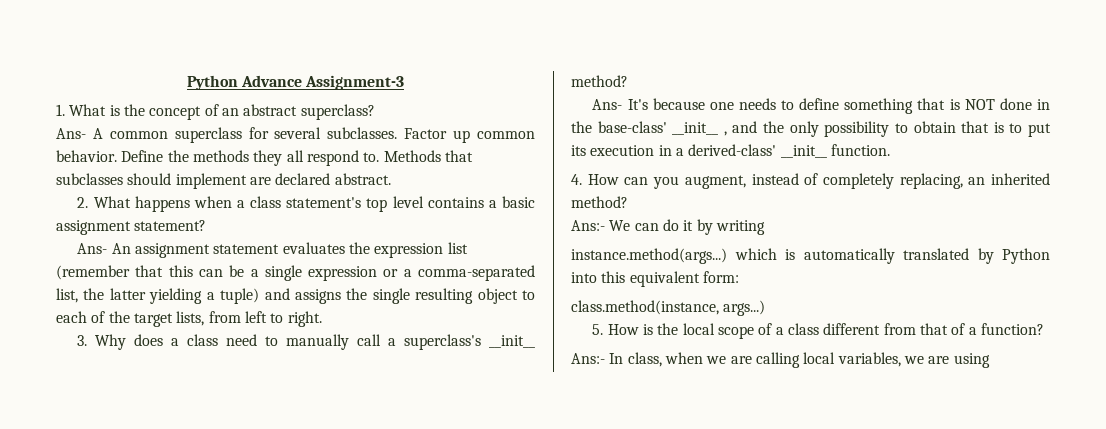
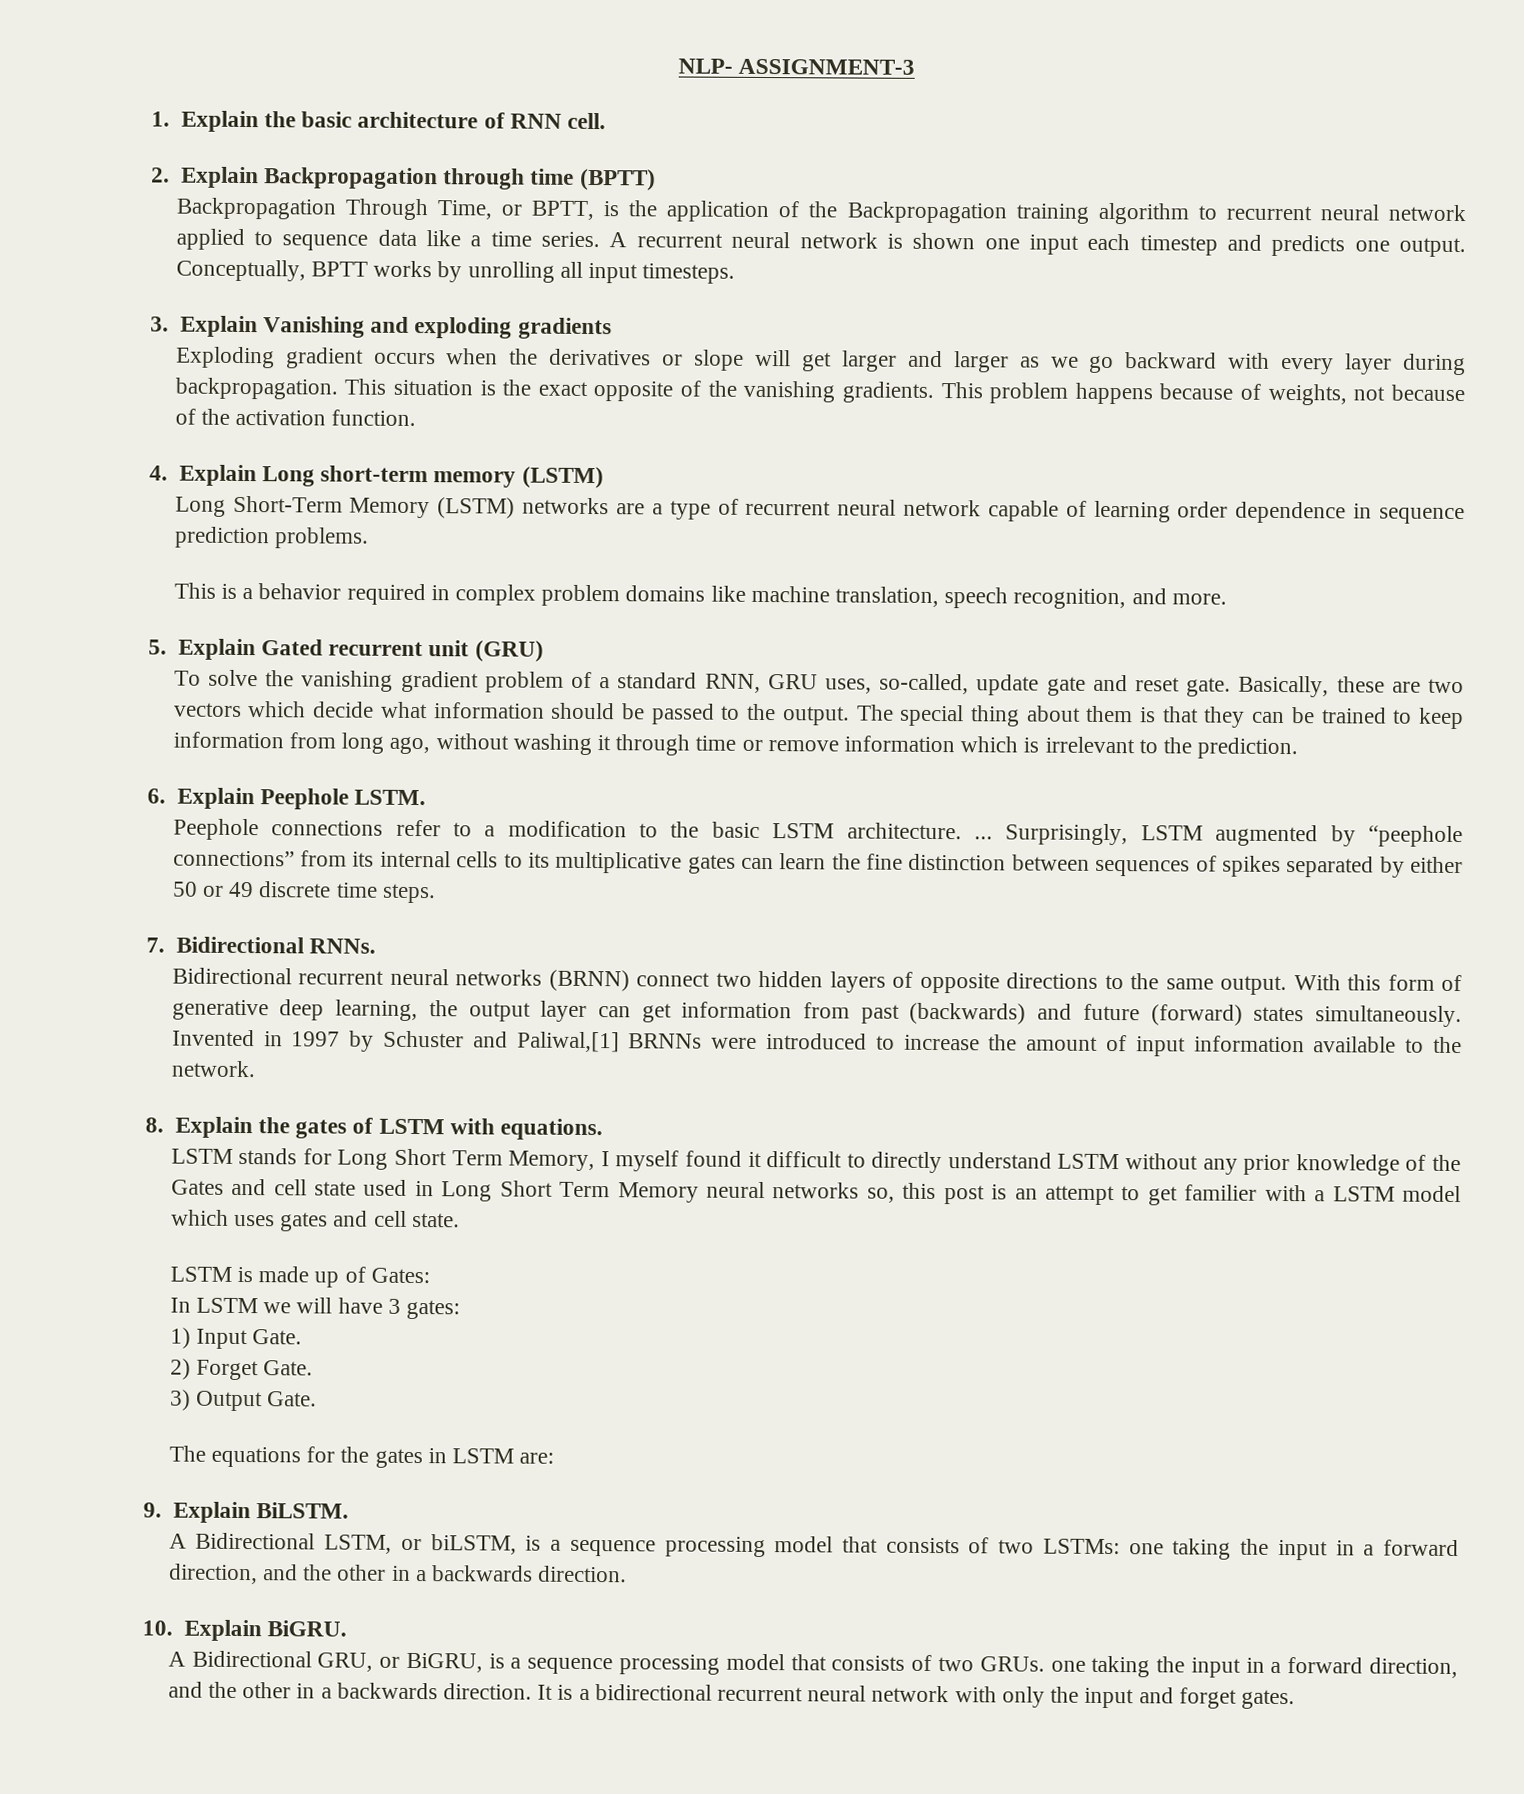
- Python Advance Assignment-3
- 1. What is the concept of an abstract superclass?
- Ans- A common superclass for several subclasses. Factor up common behavior. Define the methods they all respond to. Methods that subclasses should implement are declared abstract.
- 2. What happens when a class statement's top level contains a basic assignment statement?
- Ans- An assignment statement evaluates the expression list (remember that this can be a single expression or a comma-separated list, the latter yielding a tuple) and assigns the single resulting object to each of the target lists, from left to right.
- 3. Why does a class need to manually call a superclass's __init__ method?
- Ans- It's because one needs to define something that is NOT done in the base-class' __init__ , and the only possibility to obtain that is to put its execution in a derived-class' __init__ function.
- 4. How can you augment, instead of completely replacing, an inherited method?
- Ans:- We can do it by writing
- instance.method(args...) which is automatically translated by Python into this equivalent form:
- class.method(instance, args...)
- 5. How is the local scope of a class different from that of a function?
- Ans:- In class, when we are calling local variables, we are using
+ NLP- ASSIGNMENT-3
+ 1. Explain the basic architecture of RNN cell.
+ 2. Explain Backpropagation through time (BPTT)
+ Backpropagation Through Time, or BPTT, is the application of the Backpropagation training algorithm to recurrent neural network applied to sequence data like a time series. A recurrent neural network is shown one input each timestep and predicts one output. Conceptually, BPTT works by unrolling all input timesteps.
+ 3. Explain Vanishing and exploding gradients
+ Exploding gradient occurs when the derivatives or slope will get larger and larger as we go backward with every layer during backpropagation. This situation is the exact opposite of the vanishing gradients. This problem happens because of weights, not because of the activation function.
+ 4. Explain Long short-term memory (LSTM)
+ Long Short-Term Memory (LSTM) networks are a type of recurrent neural network capable of learning order dependence in sequence prediction problems.
+ This is a behavior required in complex problem domains like machine translation, speech recognition, and more.
+ 5. Explain Gated recurrent unit (GRU)
+ To solve the vanishing gradient problem of a standard RNN, GRU uses, so-called, update gate and reset gate. Basically, these are two vectors which decide what information should be passed to the output. The special thing about them is that they can be trained to keep information from long ago, without washing it through time or remove information which is irrelevant to the prediction.
+ 6. Explain Peephole LSTM.
+ Peephole connections refer to a modification to the basic LSTM architecture. ... Surprisingly, LSTM augmented by “peephole connections” from its internal cells to its multiplicative gates can learn the fine distinction between sequences of spikes separated by either 50 or 49 discrete time steps.
+ 7. Bidirectional RNNs.
+ Bidirectional recurrent neural networks (BRNN) connect two hidden layers of opposite directions to the same output. With this form of generative deep learning, the output layer can get information from past (backwards) and future (forward) states simultaneously. Invented in 1997 by Schuster and Paliwal,[1] BRNNs were introduced to increase the amount of input information available to the network.
+ 8. Explain the gates of LSTM with equations.
+ LSTM stands for Long Short Term Memory, I myself found it difficult to directly understand LSTM without any prior knowledge of the Gates and cell state used in Long Short Term Memory neural networks so, this post is an attempt to get familier with a LSTM model which uses gates and cell state.
+ LSTM is made up of Gates:
+ In LSTM we will have 3 gates:
+ 1) Input Gate.
+ 2) Forget Gate.
+ 3) Output Gate.
+ The equations for the gates in LSTM are:
+ 9. Explain BiLSTM.
+ A Bidirectional LSTM, or biLSTM, is a sequence processing model that consists of two LSTMs: one taking the input in a forward direction, and the other in a backwards direction.
+ 10. Explain BiGRU.
+ A Bidirectional GRU, or BiGRU, is a sequence processing model that consists of two GRUs. one taking the input in a forward direction, and the other in a backwards direction. It is a bidirectional recurrent neural network with only the input and forget gates.

